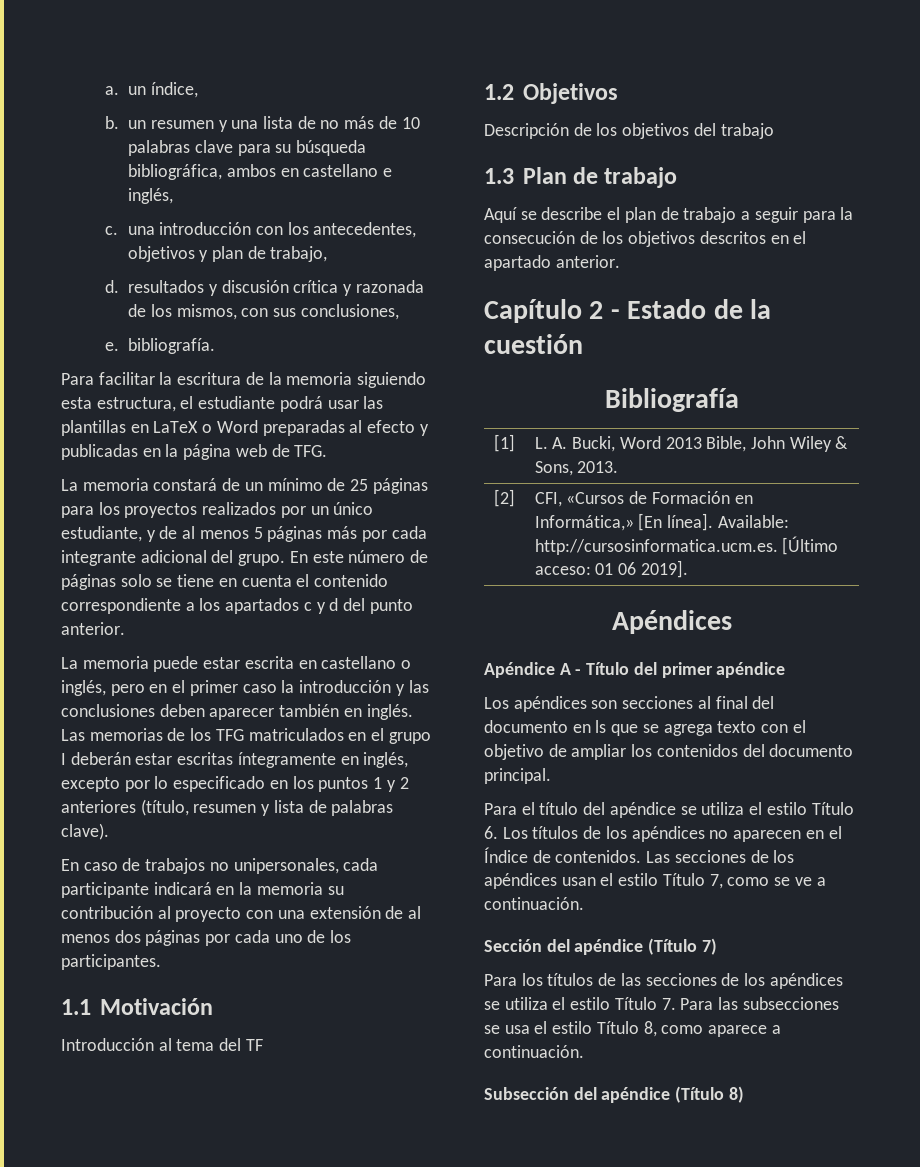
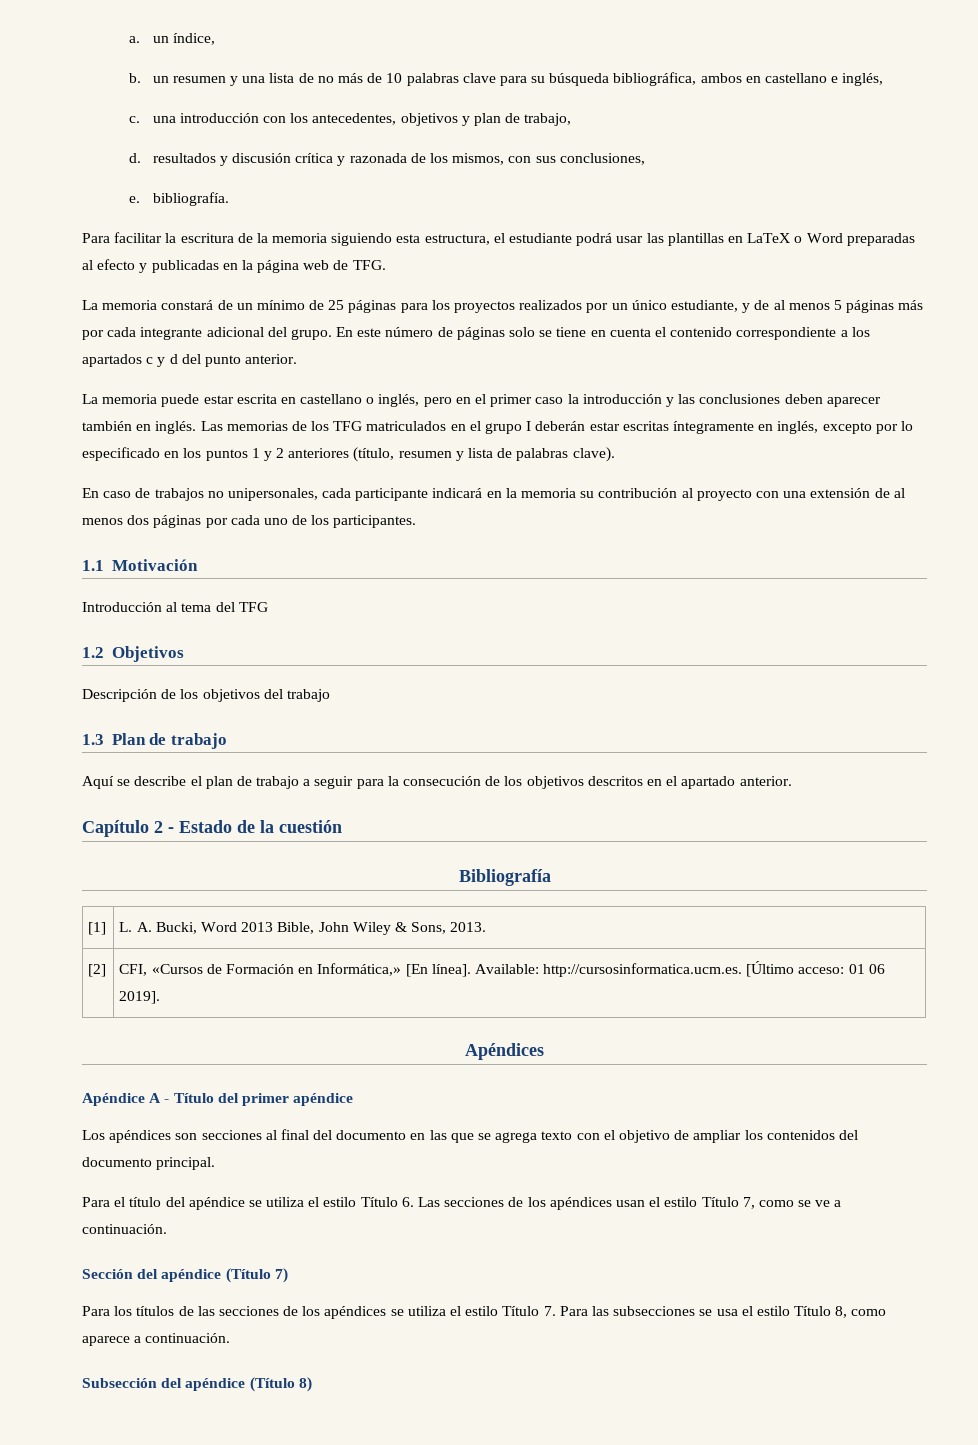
- Introducción al tema del TF
+ Introducción al tema del TFG
- Los apéndices son secciones al final del documento en ls que se agrega texto con el objetivo de ampliar los contenidos del documento principal.
+ Los apéndices son secciones al final del documento en las que se agrega texto con el objetivo de ampliar los contenidos del documento principal.
- Para el título del apéndice se utiliza el estilo Título 6. Los títulos de los apéndices no aparecen en el Índice de contenidos. Las secciones de los apéndices usan el estilo Título 7, como se ve a continuación.
+ Para el título del apéndice se utiliza el estilo Título 6. Las secciones de los apéndices usan el estilo Título 7, como se ve a continuación.

